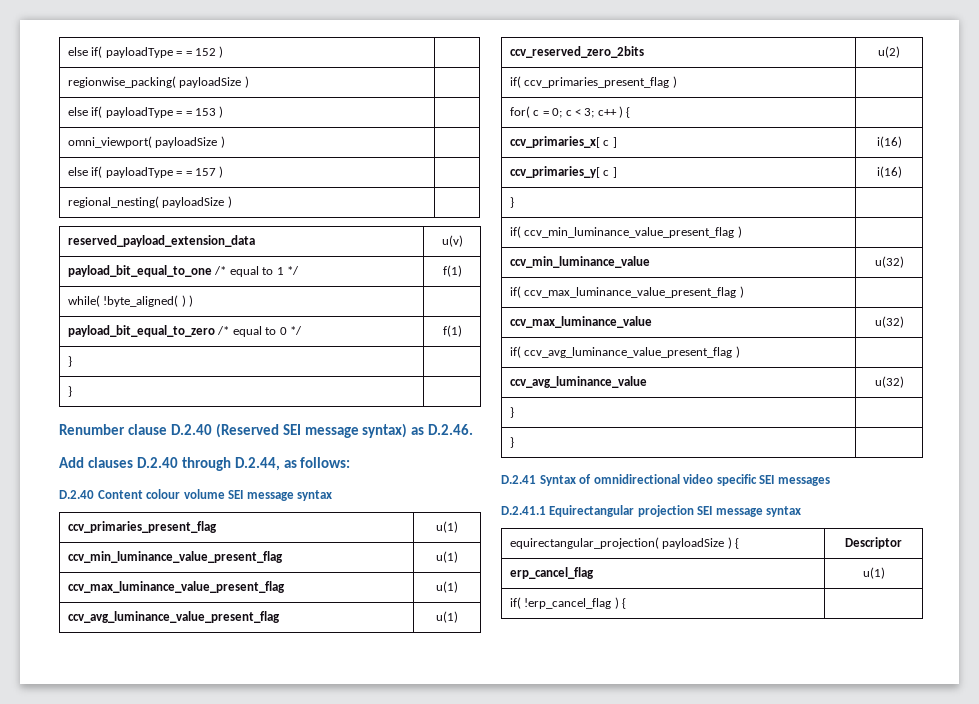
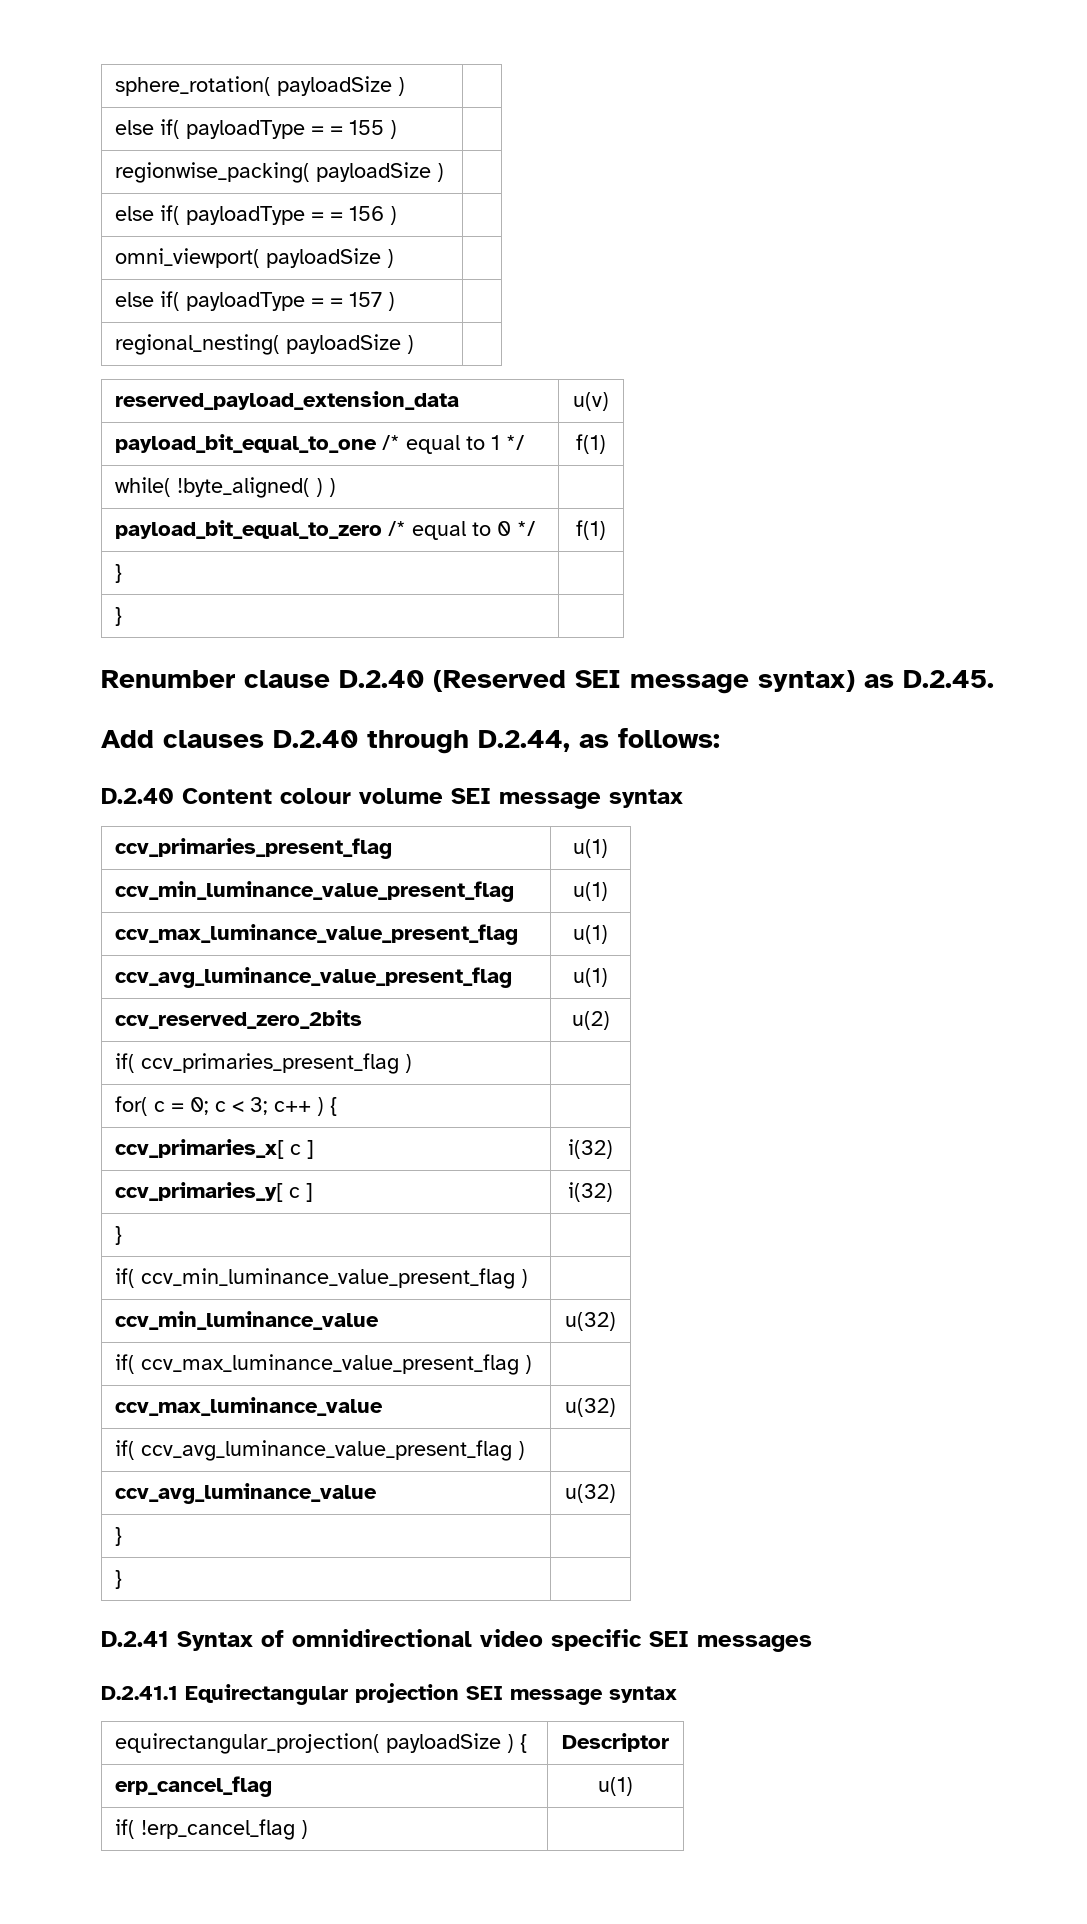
- else if( payloadType = = 152 ) |
+ sphere_rotation( payloadSize ) |
+ else if( payloadType = = 155 ) |
- else if( payloadType = = 153 ) |
+ else if( payloadType = = 156 ) |
- Renumber clause D.2.40 (Reserved SEI message syntax) as D.2.46.
+ Renumber clause D.2.40 (Reserved SEI message syntax) as D.2.45.
- ccv_primaries_x[ c ] | i(16)
+ ccv_primaries_x[ c ] | i(32)
- ccv_primaries_y[ c ] | i(16)
+ ccv_primaries_y[ c ] | i(32)
- if( !erp_cancel_flag ) { |
+ if( !erp_cancel_flag ) |

